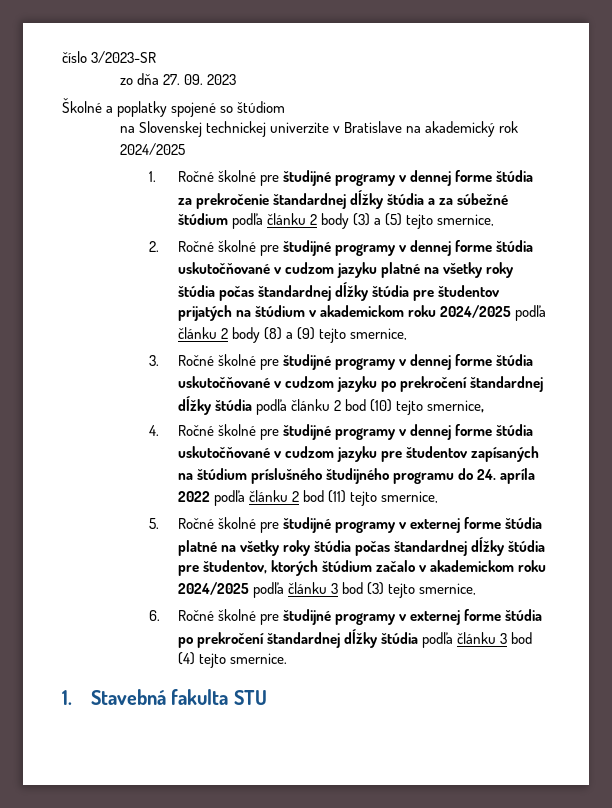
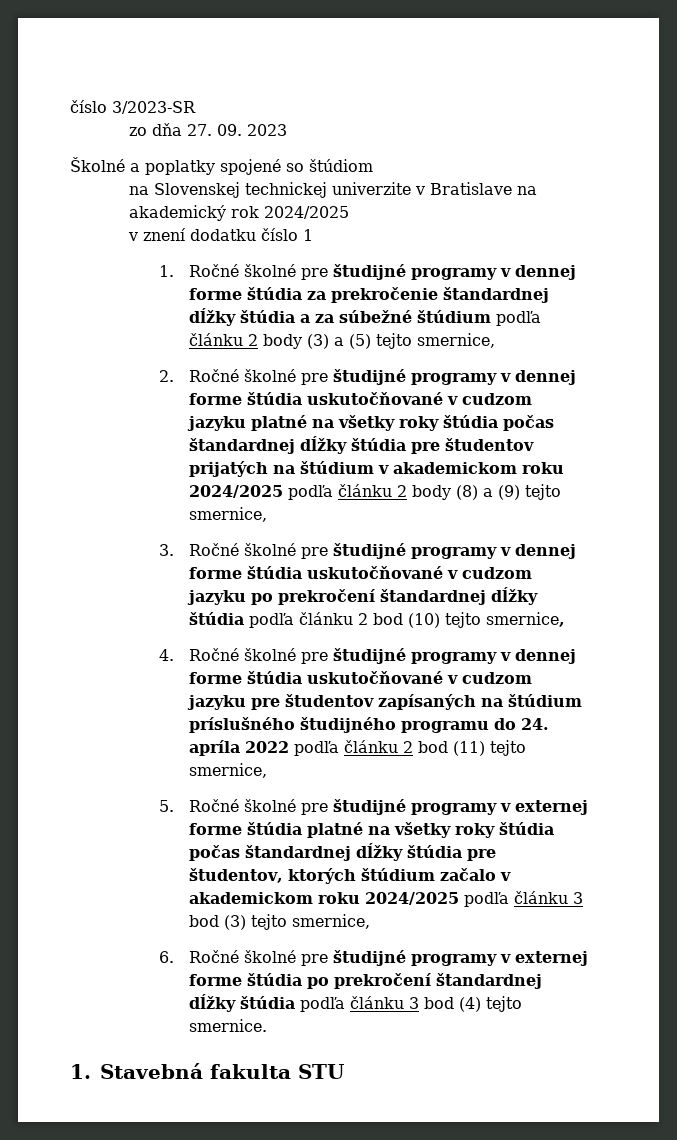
+ v znení dodatku číslo 1

